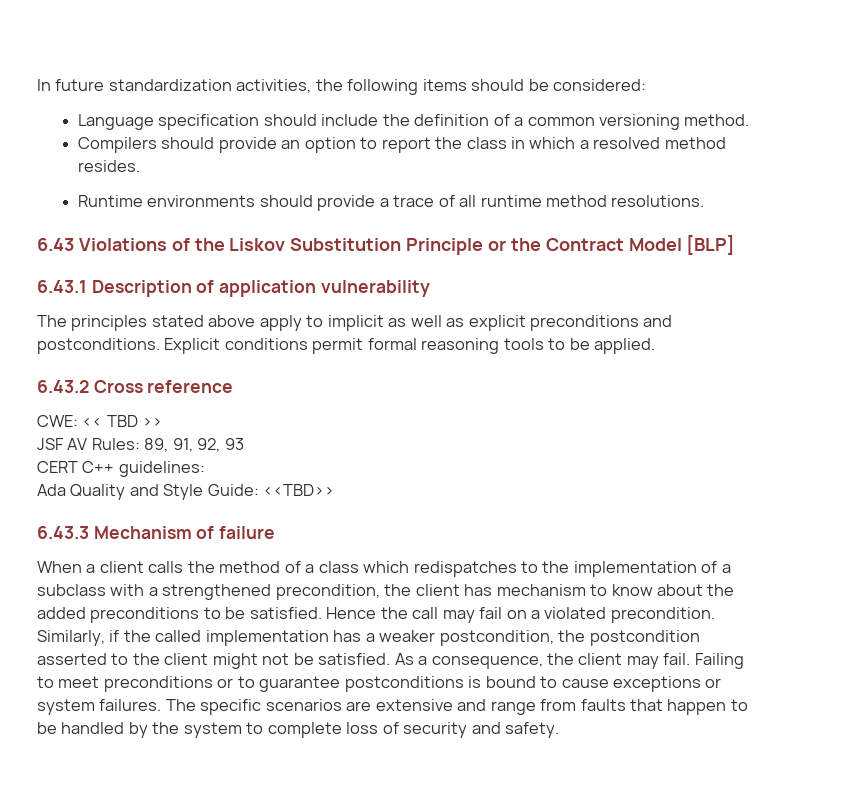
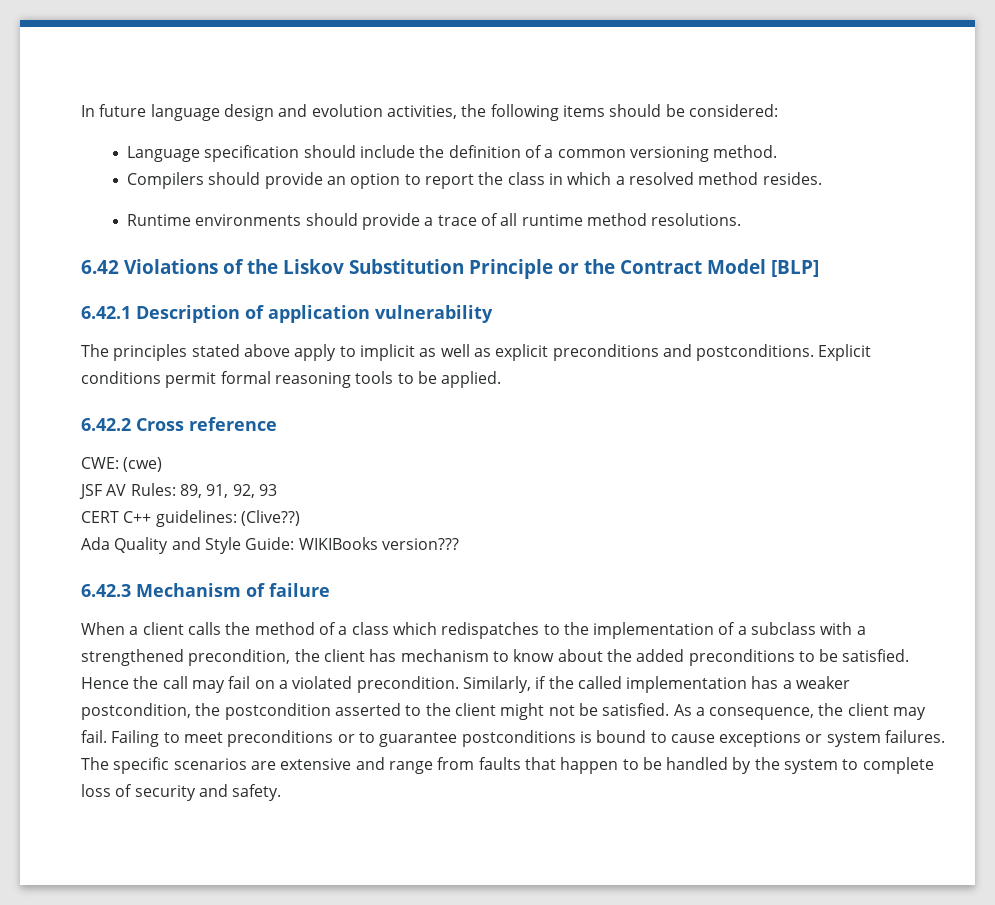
- In future standardization activities, the following items should be considered:
+ In future language design and evolution activities, the following items should be considered:
- 6.43 Violations of the Liskov Substitution Principle or the Contract Model [BLP]
+ 6.42 Violations of the Liskov Substitution Principle or the Contract Model [BLP]
- 6.43.1 Description of application vulnerability
+ 6.42.1 Description of application vulnerability
- 6.43.2 Cross reference
+ 6.42.2 Cross reference
- CWE: << TBD >>
+ CWE: (cwe)
- CERT C++ guidelines:
+ CERT C++ guidelines: (Clive??)
- Ada Quality and Style Guide: <<TBD>>
- 6.43.3 Mechanism of failure
+ Ada Quality and Style Guide: WIKIBooks version???
+ 6.42.3 Mechanism of failure

